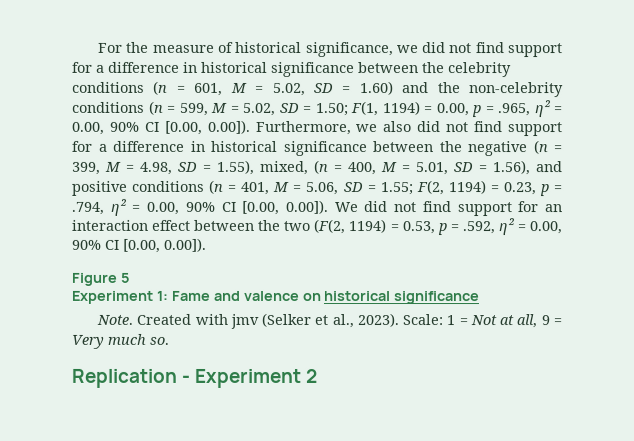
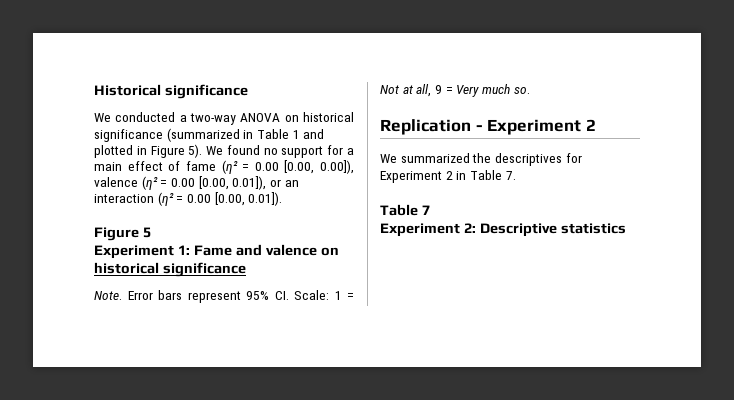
- For the measure of historical significance, we did not find support for a difference in historical significance between the celebrity conditions (n = 601, M = 5.02, SD = 1.60) and the non-celebrity conditions (n = 599, M = 5.02, SD = 1.50; F(1, 1194) = 0.00, p = .965, η² = 0.00, 90% CI [0.00, 0.00]). Furthermore, we also did not find support for a difference in historical significance between the negative (n = 399, M = 4.98, SD = 1.55), mixed, (n = 400, M = 5.01, SD = 1.56), and positive conditions (n = 401, M = 5.06, SD = 1.55; F(2, 1194) = 0.23, p = .794, η² = 0.00, 90% CI [0.00, 0.00]). We did not find support for an interaction effect between the two (F(2, 1194) = 0.53, p = .592, η² = 0.00, 90% CI [0.00, 0.00]).
+ Historical significance
+ We conducted a two-way ANOVA on historical significance (summarized in Table 1 and plotted in Figure 5). We found no support for a main effect of fame (η² = 0.00 [0.00, 0.00]), valence (η² = 0.00 [0.00, 0.01]), or an interaction (η² = 0.00 [0.00, 0.01]).
- Created with jmv (Selker et al., 2023). Scale: 1 = Not at all, 9 = Very much so.
+ Error bars represent 95% CI. Scale: 1 = Not at all, 9 = Very much so.
+ We summarized the descriptives for Experiment 2 in Table 7.
+ Table 7
+ Experiment 2: Descriptive statistics

